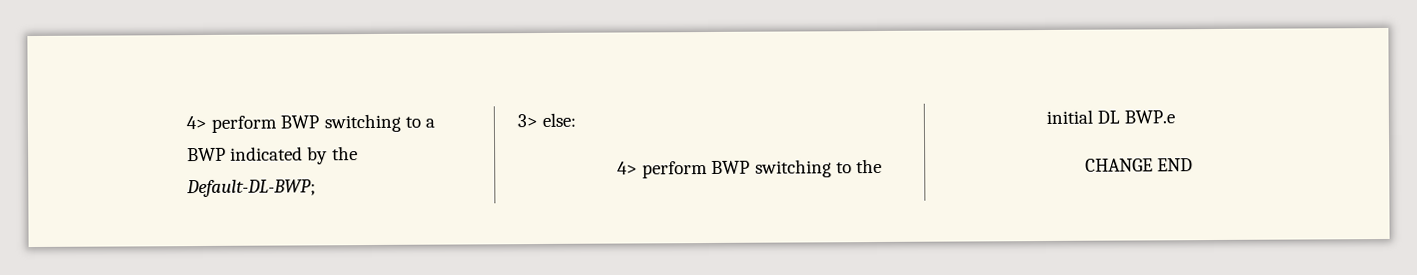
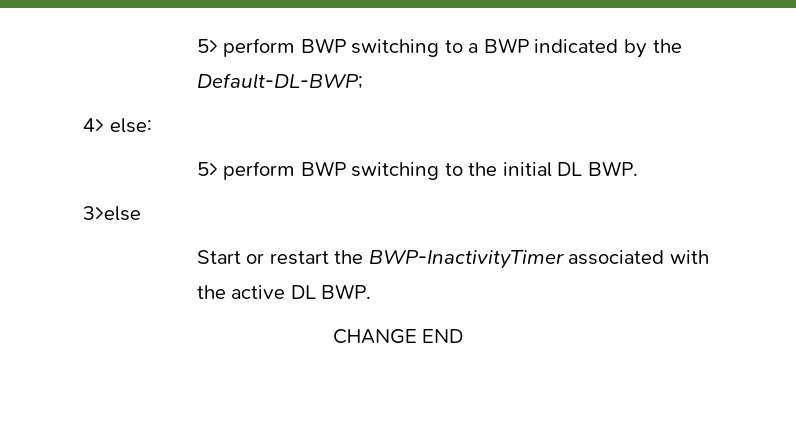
- 4> perform BWP switching to a BWP indicated by the Default-DL-BWP;
+ 5> perform BWP switching to a BWP indicated by the Default-DL-BWP;
- 3> else:
+ 4> else:
- 4> perform BWP switching to the initial DL BWP.e
+ 5> perform BWP switching to the initial DL BWP.
+ 3>else
+ Start or restart the BWP-InactivityTimer associated with the active DL BWP.

